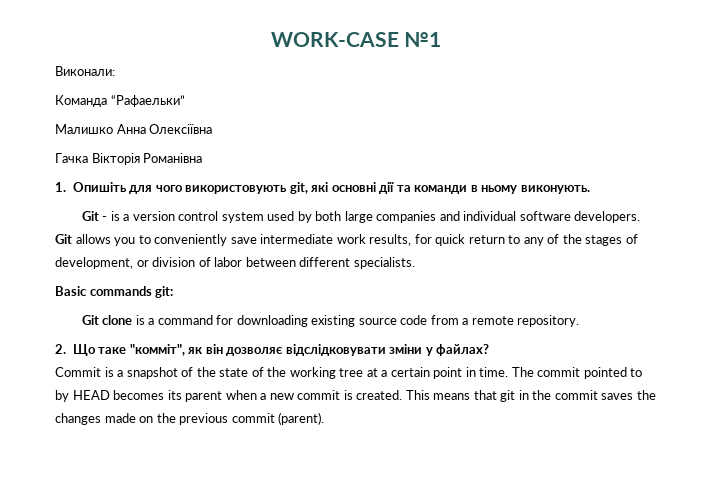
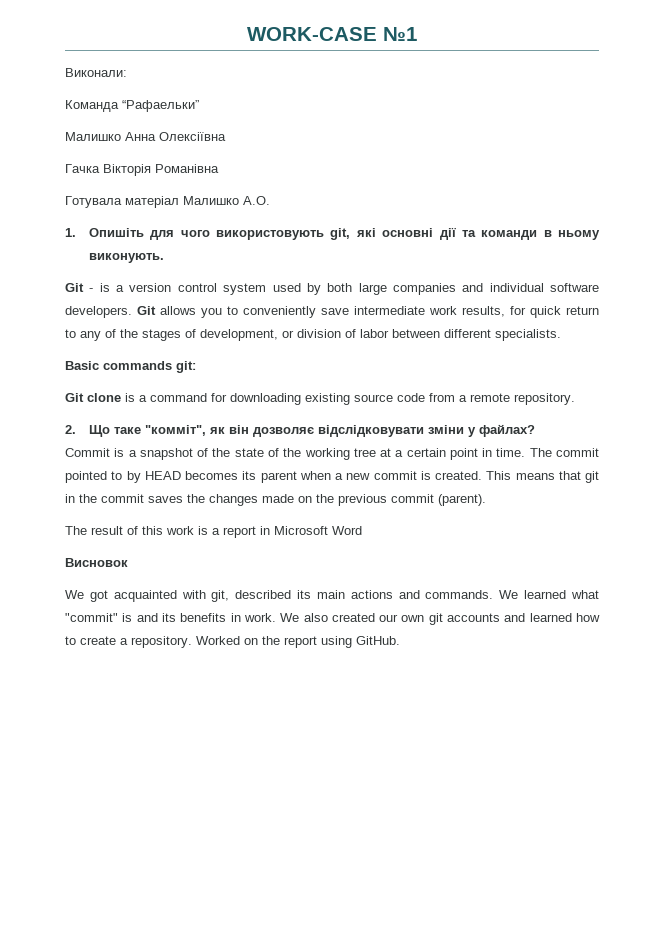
+ Готувала матеріал Малишко А.О.
+ The result of this work is a report in Microsoft Word
+ Висновок
+ We got acquainted with git, described its main actions and commands. We learned what "commit" is and its benefits in work. We also created our own git accounts and learned how to create a repository. Worked on the report using GitHub.

